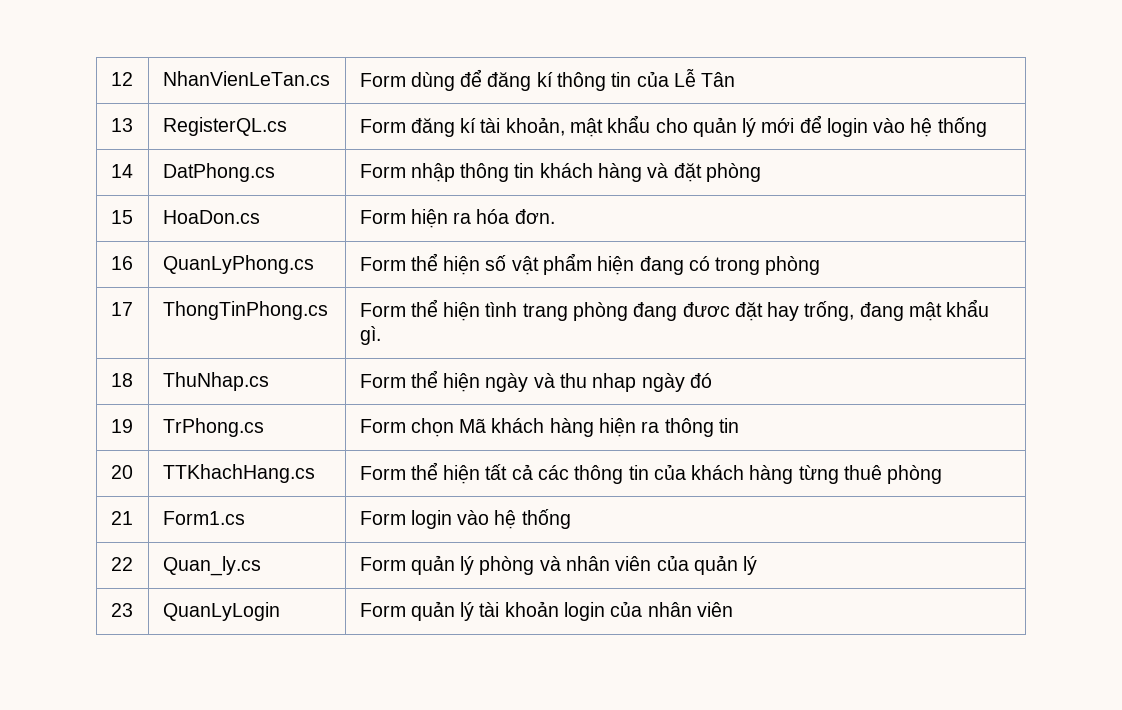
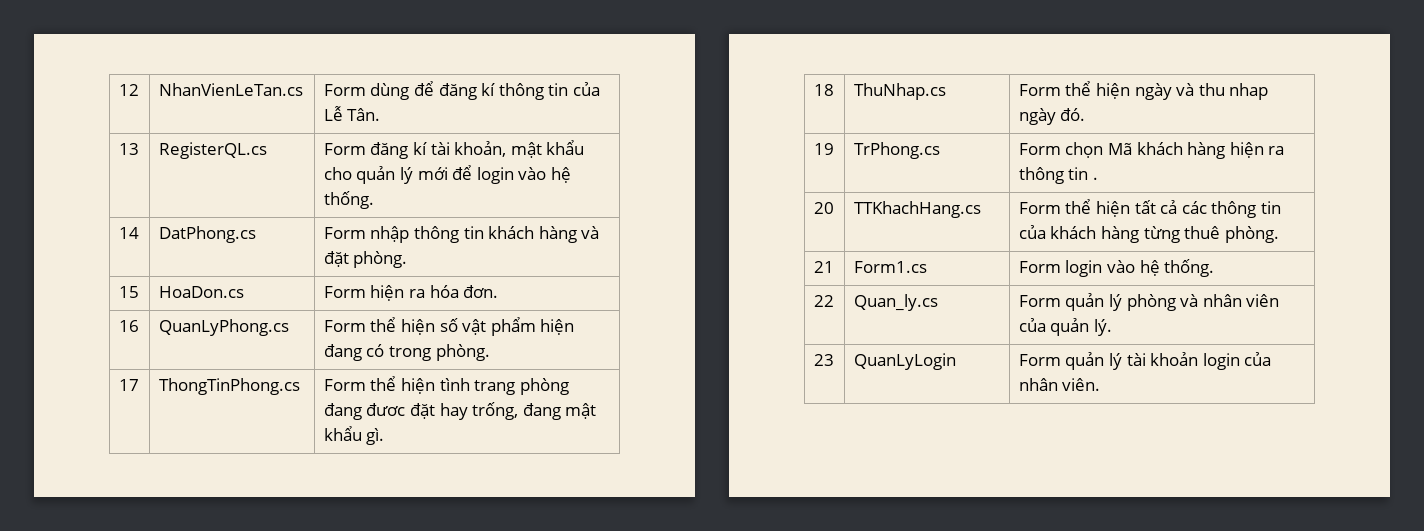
- 12 | NhanVienLeTan.cs | Form dùng để đăng kí thông tin của Lễ Tân
+ 12 | NhanVienLeTan.cs | Form dùng để đăng kí thông tin của Lễ Tân.
- 13 | RegisterQL.cs | Form đăng kí tài khoản, mật khẩu cho quản lý mới để login vào hệ thống
+ 13 | RegisterQL.cs | Form đăng kí tài khoản, mật khẩu cho quản lý mới để login vào hệ thống.
- 14 | DatPhong.cs | Form nhập thông tin khách hàng và đặt phòng
+ 14 | DatPhong.cs | Form nhập thông tin khách hàng và đặt phòng.
- 16 | QuanLyPhong.cs | Form thể hiện số vật phẩm hiện đang có trong phòng
+ 16 | QuanLyPhong.cs | Form thể hiện số vật phẩm hiện đang có trong phòng.
- 18 | ThuNhap.cs | Form thể hiện ngày và thu nhap ngày đó
+ 18 | ThuNhap.cs | Form thể hiện ngày và thu nhap ngày đó.
- 19 | TrPhong.cs | Form chọn Mã khách hàng hiện ra thông tin
+ 19 | TrPhong.cs | Form chọn Mã khách hàng hiện ra thông tin .
- 20 | TTKhachHang.cs | Form thể hiện tất cả các thông tin của khách hàng từng thuê phòng
+ 20 | TTKhachHang.cs | Form thể hiện tất cả các thông tin của khách hàng từng thuê phòng.
- 21 | Form1.cs | Form login vào hệ thống
+ 21 | Form1.cs | Form login vào hệ thống.
- 22 | Quan_ly.cs | Form quản lý phòng và nhân viên của quản lý
+ 22 | Quan_ly.cs | Form quản lý phòng và nhân viên của quản lý.
- 23 | QuanLyLogin | Form quản lý tài khoản login của nhân viên
+ 23 | QuanLyLogin | Form quản lý tài khoản login của nhân viên.

